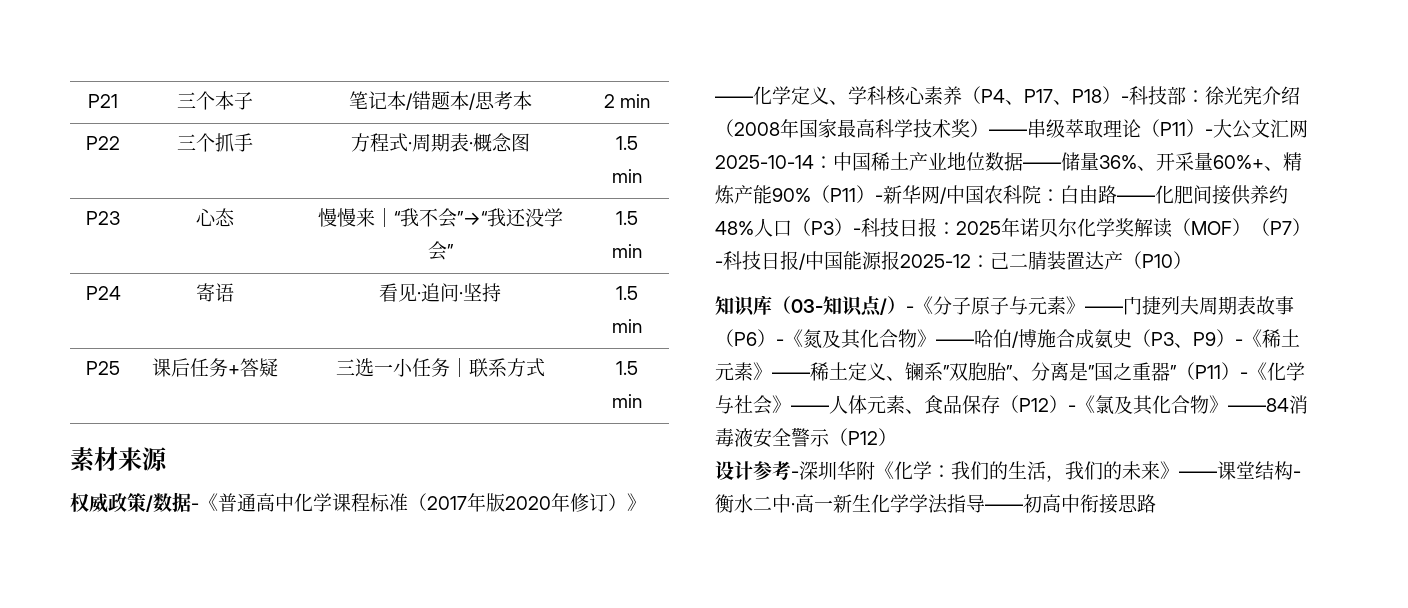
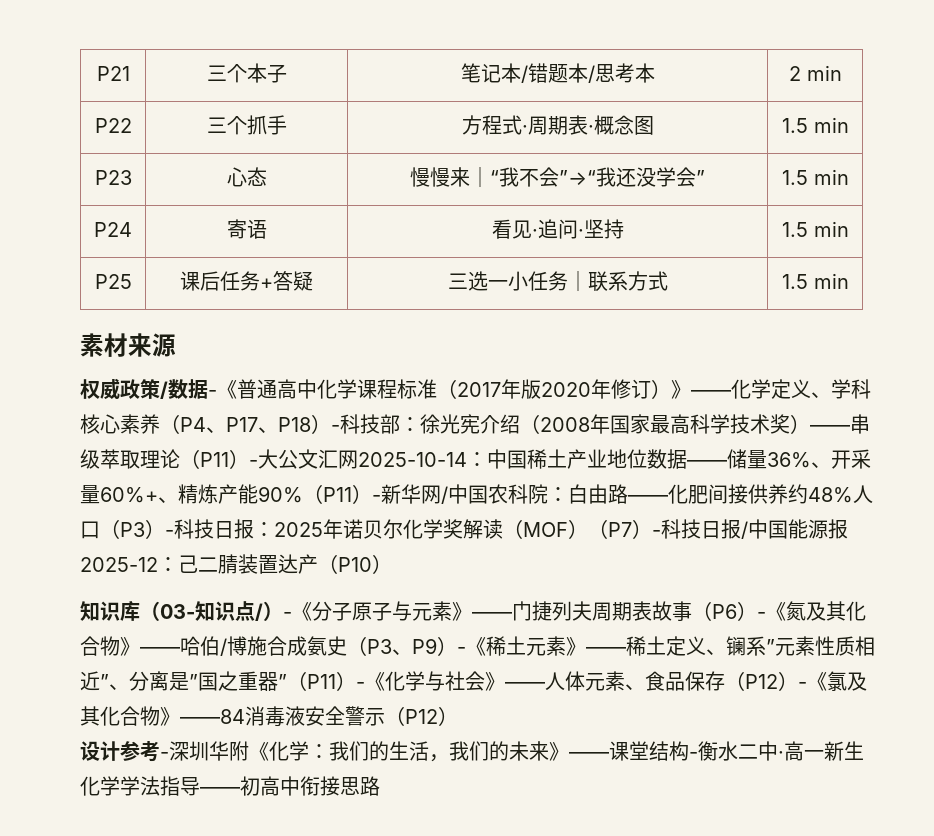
- 知识库（03-知识点/）-《分子原子与元素》——门捷列夫周期表故事（P6）-《氮及其化合物》——哈伯/博施合成氨史（P3、P9）-《稀土元素》——稀土定义、镧系”双胞胎”、分离是”国之重器”（P11）-《化学与社会》——人体元素、食品保存（P12）-《氯及其化合物》——84消毒液安全警示（P12）
+ 知识库（03-知识点/）-《分子原子与元素》——门捷列夫周期表故事（P6）-《氮及其化合物》——哈伯/博施合成氨史（P3、P9）-《稀土元素》——稀土定义、镧系”元素性质相近”、分离是”国之重器”（P11）-《化学与社会》——人体元素、食品保存（P12）-《氯及其化合物》——84消毒液安全警示（P12）

